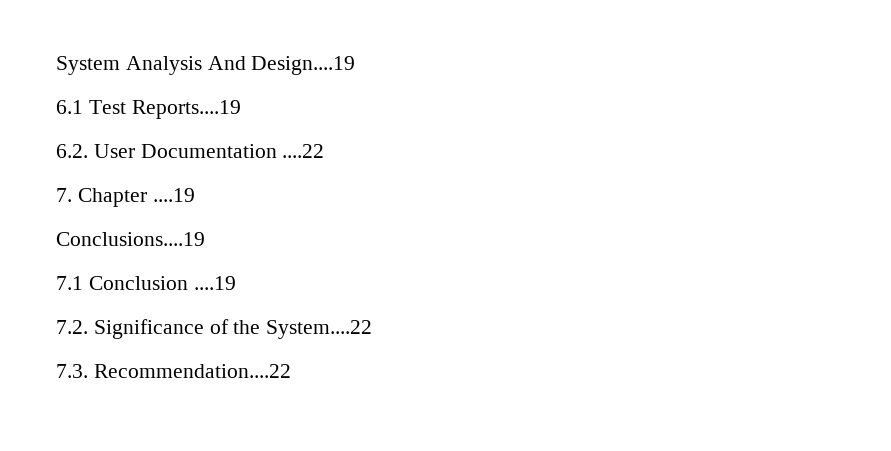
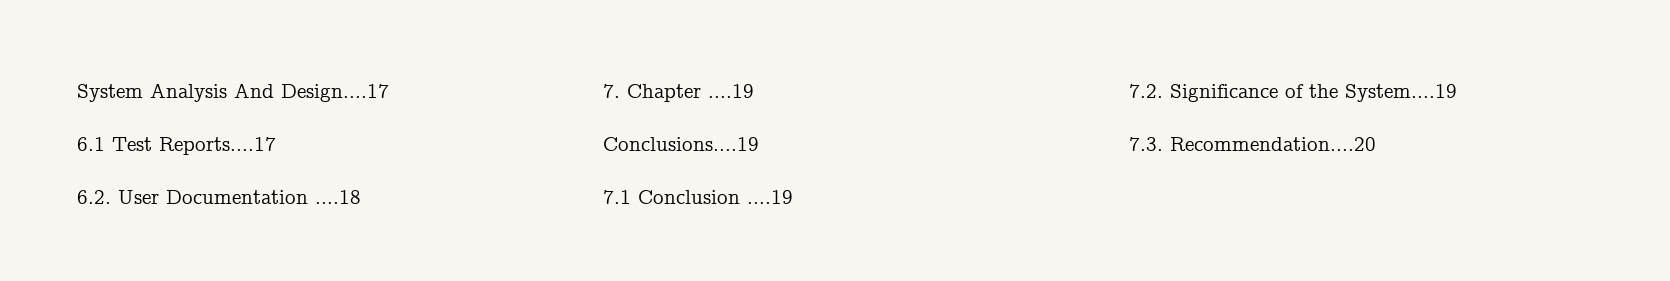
- System Analysis And Design....19
+ System Analysis And Design....17
- 6.1 Test Reports....19
+ 6.1 Test Reports....17
- 6.2. User Documentation ....22
+ 6.2. User Documentation ....18
- 7.2. Significance of the System....22
+ 7.2. Significance of the System....19
- 7.3. Recommendation....22
+ 7.3. Recommendation....20

